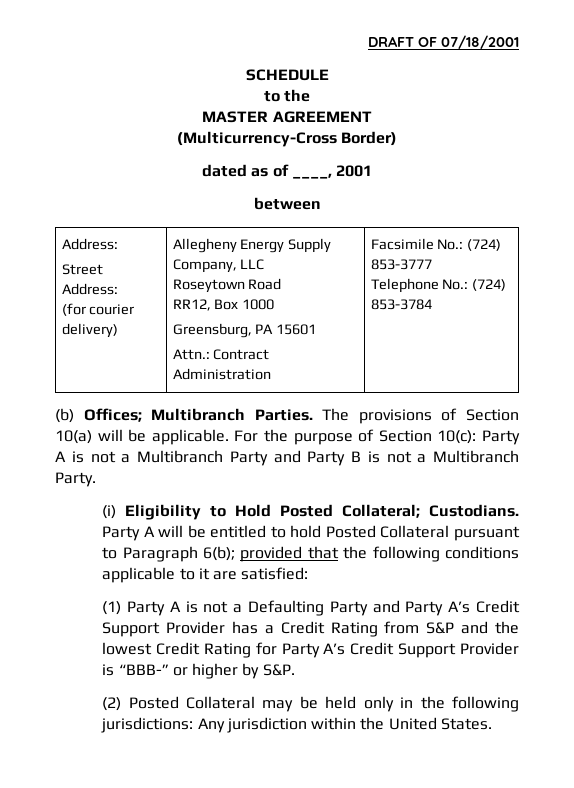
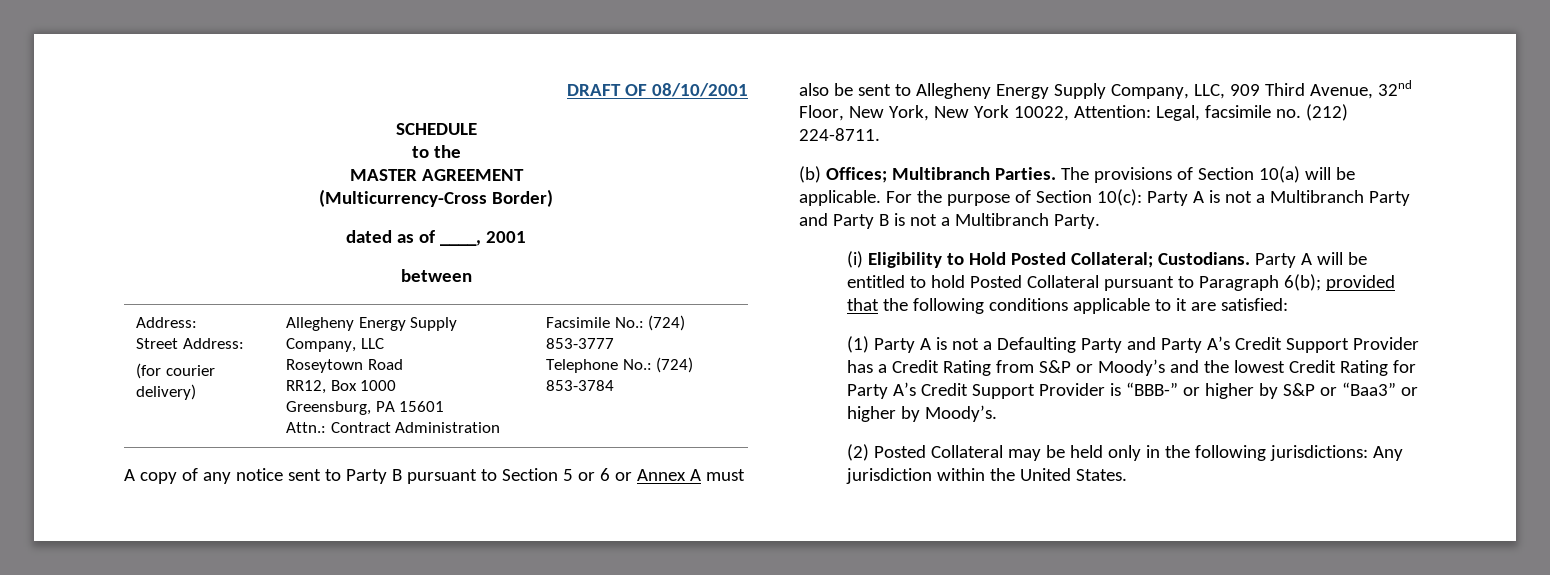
- DRAFT OF 07/18/2001
+ DRAFT OF 08/10/2001
+ A copy of any notice sent to Party B pursuant to Section 5 or 6 or Annex A must also be sent to Allegheny Energy Supply Company, LLC, 909 Third Avenue, 32nd Floor, New York, New York 10022, Attention: Legal, facsimile no. (212) 224-8711.
- (1) Party A is not a Defaulting Party and Party A’s Credit Support Provider has a Credit Rating from S&P and the lowest Credit Rating for Party A’s Credit Support Provider is “BBB-” or higher by S&P.
+ (1) Party A is not a Defaulting Party and Party A’s Credit Support Provider has a Credit Rating from S&P or Moody’s and the lowest Credit Rating for Party A’s Credit Support Provider is “BBB-” or higher by S&P or “Baa3” or higher by Moody’s.

